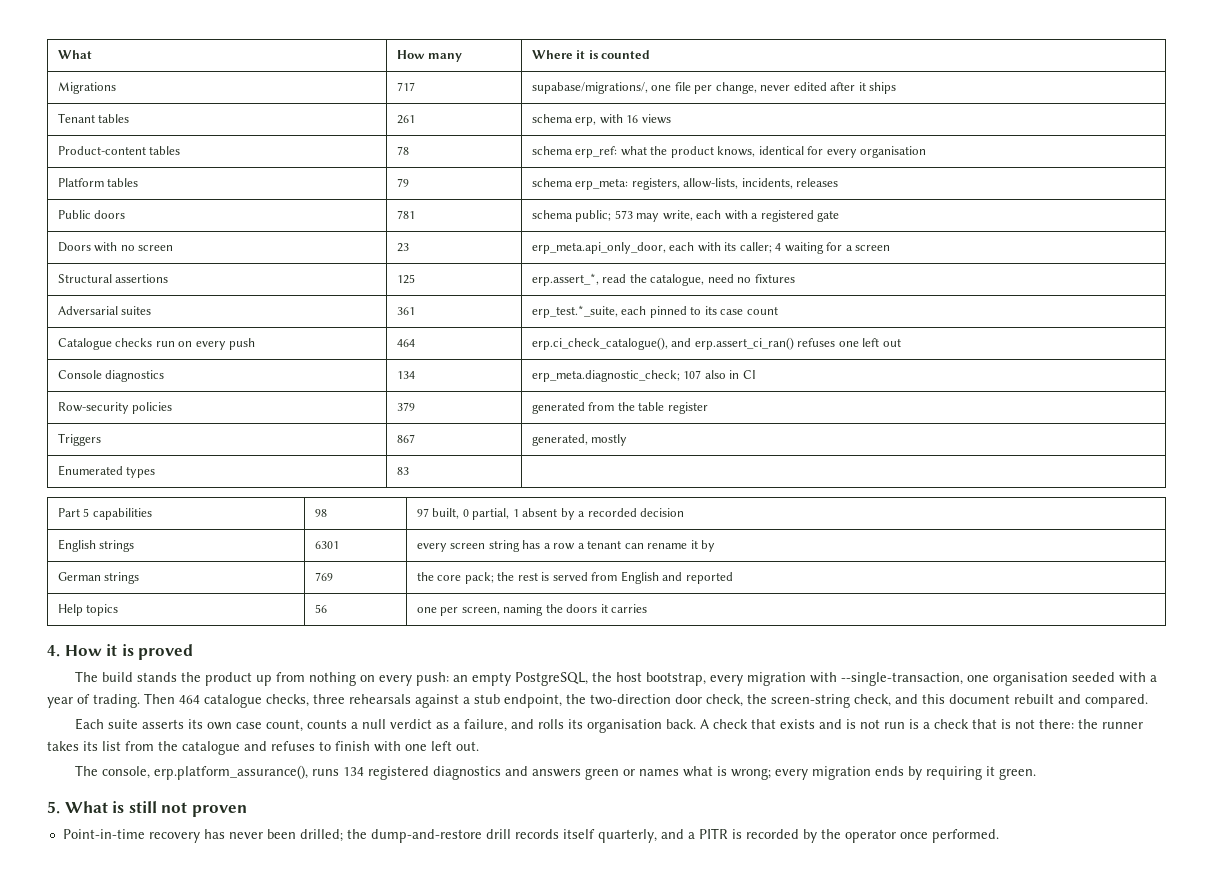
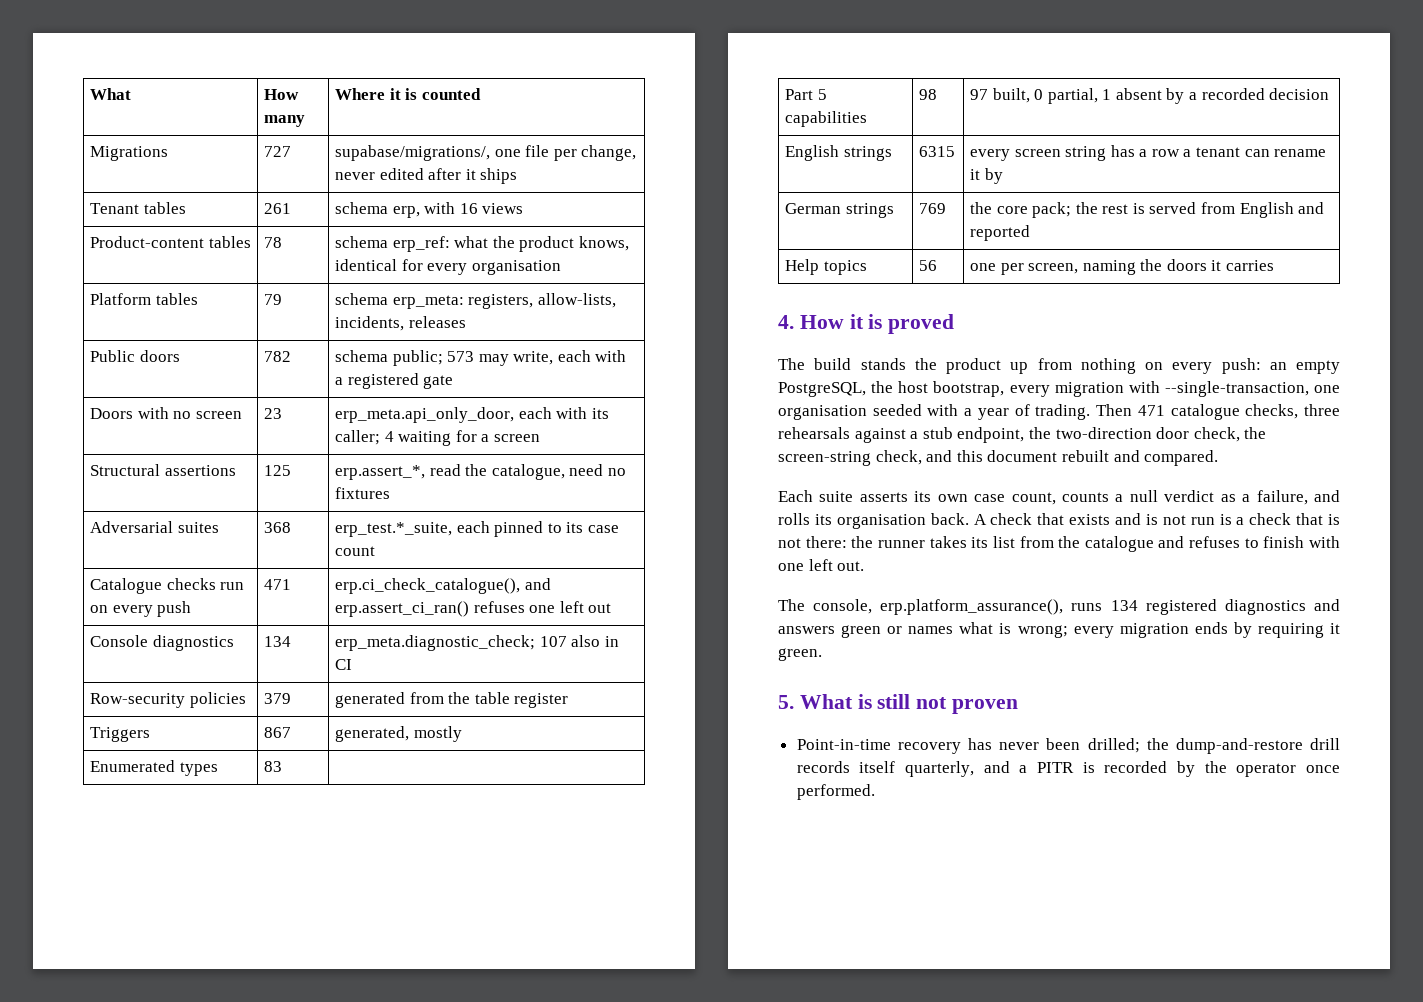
- Migrations | 717 | supabase/migrations/, one file per change, never edited after it ships
+ Migrations | 727 | supabase/migrations/, one file per change, never edited after it ships
- Public doors | 781 | schema public; 573 may write, each with a registered gate
+ Public doors | 782 | schema public; 573 may write, each with a registered gate
- Adversarial suites | 361 | erp_test.*_suite, each pinned to its case count
+ Adversarial suites | 368 | erp_test.*_suite, each pinned to its case count
- Catalogue checks run on every push | 464 | erp.ci_check_catalogue(), and erp.assert_ci_ran() refuses one left out
+ Catalogue checks run on every push | 471 | erp.ci_check_catalogue(), and erp.assert_ci_ran() refuses one left out
- English strings | 6301 | every screen string has a row a tenant can rename it by
+ English strings | 6315 | every screen string has a row a tenant can rename it by
- Then 464 catalogue checks, three rehearsals against a stub endpoint, the two-direction door check, the screen-string check, and this document rebuilt and compared.
+ Then 471 catalogue checks, three rehearsals against a stub endpoint, the two-direction door check, the screen-string check, and this document rebuilt and compared.

